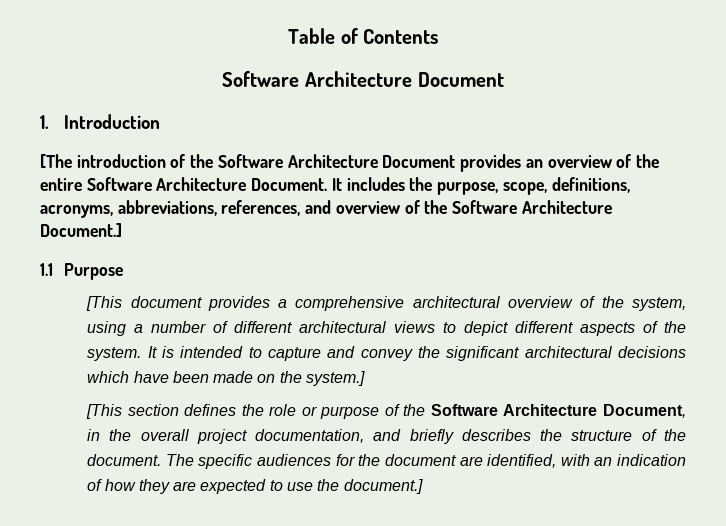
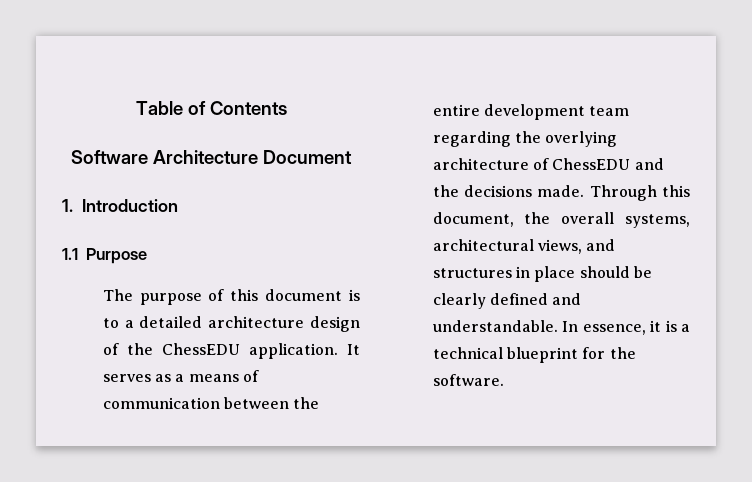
- [The introduction of the Software Architecture Document provides an overview of the entire Software Architecture Document. It includes the purpose, scope, definitions, acronyms, abbreviations, references, and overview of the Software Architecture Document.]
  1.1 Purpose
- [This document provides a comprehensive architectural overview of the system, using a number of different architectural views to depict different aspects of the system. It is intended to capture and convey the significant architectural decisions which have been made on the system.]
- [This section defines the role or purpose of the Software Architecture Document, in the overall project documentation, and briefly describes the structure of the document. The specific audiences for the document are identified, with an indication of how they are expected to use the document.]
+ The purpose of this document is to a detailed architecture design of the ChessEDU application. It serves as a means of communication between the entire development team regarding the overlying architecture of ChessEDU and the decisions made. Through this document, the overall systems, architectural views, and structures in place should be clearly defined and understandable. In essence, it is a technical blueprint for the software.

